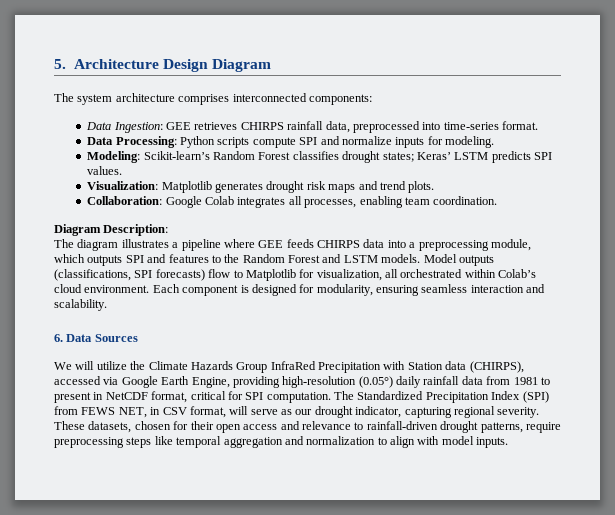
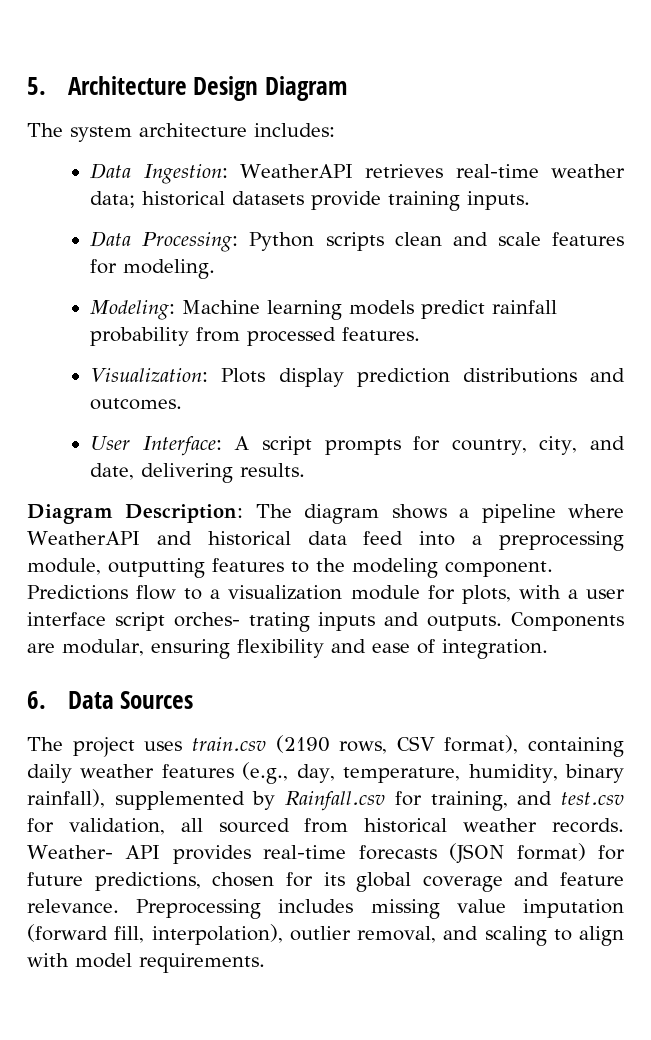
- The system architecture comprises interconnected components:
+ The system architecture includes:
- Data Ingestion: GEE retrieves CHIRPS rainfall data, preprocessed into time-series format.
- Data Processing: Python scripts compute SPI and normalize inputs for modeling.
- Modeling: Scikit-learn’s Random Forest classifies drought states; Keras’ LSTM predicts SPI values.
- Visualization: Matplotlib generates drought risk maps and trend plots.
- Collaboration: Google Colab integrates all processes, enabling team coordination.
+ Data Ingestion: WeatherAPI retrieves real-time weather data; historical datasets provide training inputs.
+ Data Processing: Python scripts clean and scale features for modeling.
+ Modeling: Machine learning models predict rainfall probability from processed features.
+ Visualization: Plots display prediction distributions and outcomes.
+ User Interface: A script prompts for country, city, and date, delivering results.
- Diagram Description:
- The diagram illustrates a pipeline where GEE feeds CHIRPS data into a preprocessing module, which outputs SPI and features to the Random Forest and LSTM models. Model outputs (classifications, SPI forecasts) flow to Matplotlib for visualization, all orchestrated within Colab’s cloud environment. Each component is designed for modularity, ensuring seamless interaction and scalability.
+ Diagram Description: The diagram shows a pipeline where WeatherAPI and historical data feed into a preprocessing module, outputting features to the modeling component. Predictions flow to a visualization module for plots, with a user interface script orches- trating inputs and outputs. Components are modular, ensuring flexibility and ease of integration.
  6. Data Sources
- We will utilize the Climate Hazards Group InfraRed Precipitation with Station data (CHIRPS), accessed via Google Earth Engine, providing high-resolution (0.05°) daily rainfall data from 1981 to present in NetCDF format, critical for SPI computation. The Standardized Precipitation Index (SPI) from FEWS NET, in CSV format, will serve as our drought indicator, capturing regional severity. These datasets, chosen for their open access and relevance to rainfall-driven drought patterns, require preprocessing steps like temporal aggregation and normalization to align with model inputs.
+ The project uses train.csv (2190 rows, CSV format), containing daily weather features (e.g., day, temperature, humidity, binary rainfall), supplemented by Rainfall.csv for training, and test.csv for validation, all sourced from historical weather records. Weather- API provides real-time forecasts (JSON format) for future predictions, chosen for its global coverage and feature relevance. Preprocessing includes missing value imputation (forward fill, interpolation), outlier removal, and scaling to align with model requirements.

